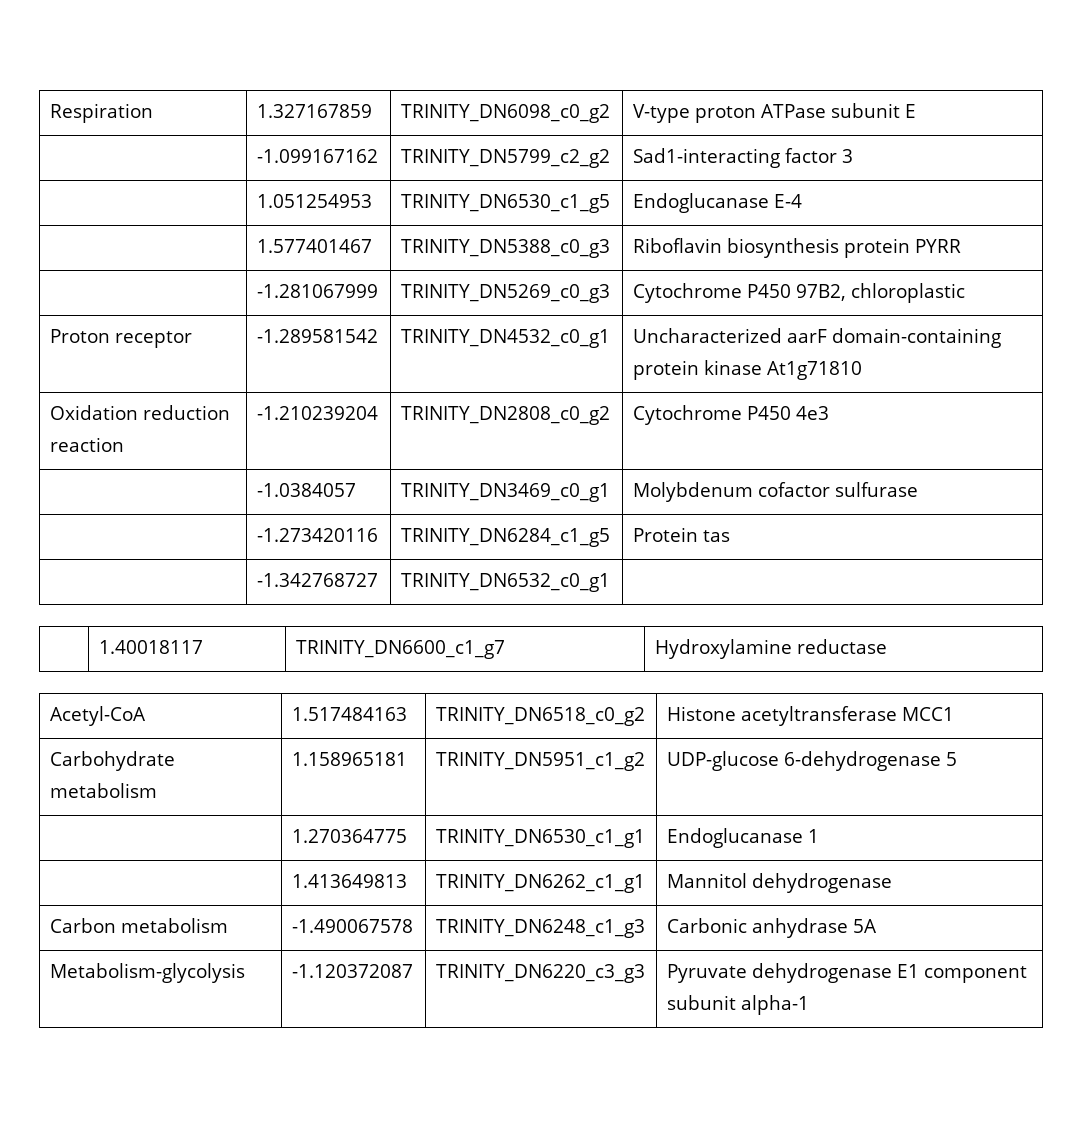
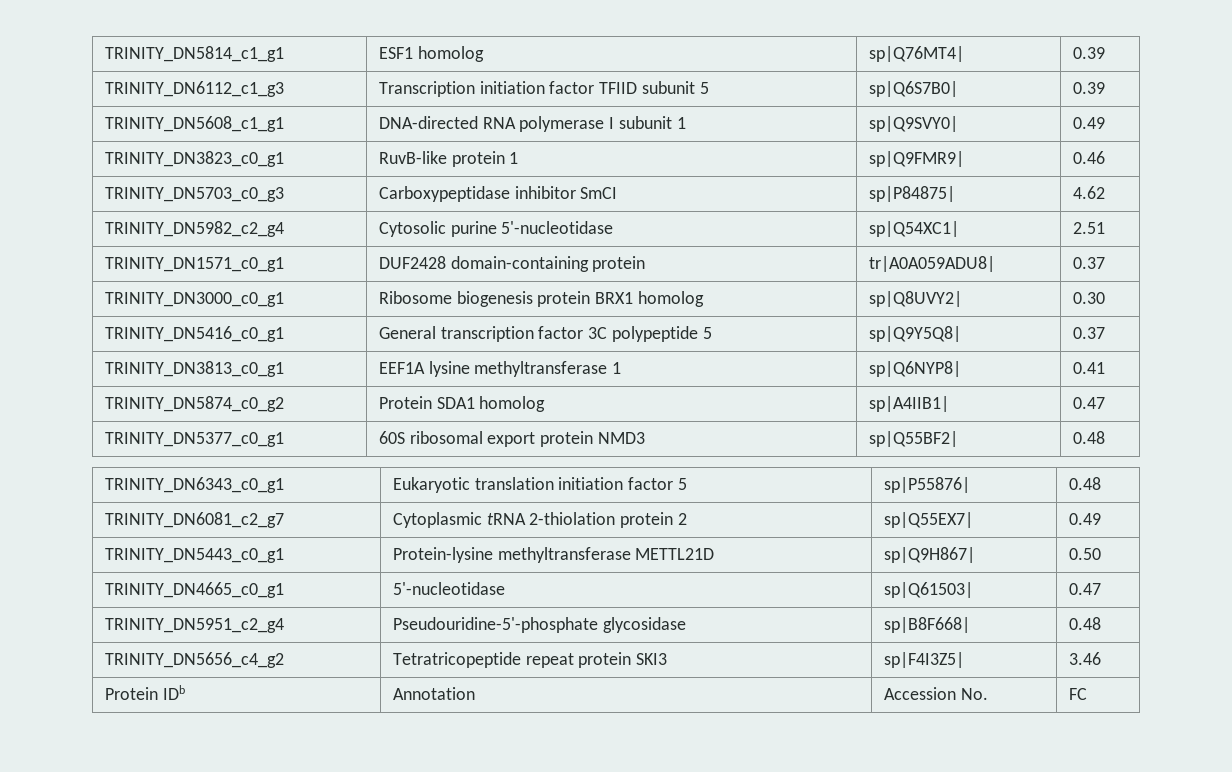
- Respiration | 1.327167859 | TRINITY_DN6098_c0_g2 | V-type proton ATPase subunit E
- | -1.099167162 | TRINITY_DN5799_c2_g2 | Sad1-interacting factor 3
- | 1.051254953 | TRINITY_DN6530_c1_g5 | Endoglucanase E-4
- | 1.577401467 | TRINITY_DN5388_c0_g3 | Riboflavin biosynthesis protein PYRR
- | -1.281067999 | TRINITY_DN5269_c0_g3 | Cytochrome P450 97B2, chloroplastic
- Proton receptor | -1.289581542 | TRINITY_DN4532_c0_g1 | Uncharacterized aarF domain-containing protein kinase At1g71810
- Oxidation reduction reaction | -1.210239204 | TRINITY_DN2808_c0_g2 | Cytochrome P450 4e3
- | -1.0384057 | TRINITY_DN3469_c0_g1 | Molybdenum cofactor sulfurase
- | -1.273420116 | TRINITY_DN6284_c1_g5 | Protein tas
- | -1.342768727 | TRINITY_DN6532_c0_g1 |
- | 1.40018117 | TRINITY_DN6600_c1_g7 | Hydroxylamine reductase
- Acetyl-CoA | 1.517484163 | TRINITY_DN6518_c0_g2 | Histone acetyltransferase MCC1
- Carbohydrate metabolism | 1.158965181 | TRINITY_DN5951_c1_g2 | UDP-glucose 6-dehydrogenase 5
- | 1.270364775 | TRINITY_DN6530_c1_g1 | Endoglucanase 1
- | 1.413649813 | TRINITY_DN6262_c1_g1 | Mannitol dehydrogenase
- Carbon metabolism | -1.490067578 | TRINITY_DN6248_c1_g3 | Carbonic anhydrase 5A
- Metabolism-glycolysis | -1.120372087 | TRINITY_DN6220_c3_g3 | Pyruvate dehydrogenase E1 component subunit alpha-1
+ TRINITY_DN5814_c1_g1 | ESF1 homolog | sp|Q76MT4| | 0.39
+ TRINITY_DN6112_c1_g3 | Transcription initiation factor TFIID subunit 5 | sp|Q6S7B0| | 0.39
+ TRINITY_DN5608_c1_g1 | DNA-directed RNA polymerase I subunit 1 | sp|Q9SVY0| | 0.49
+ TRINITY_DN3823_c0_g1 | RuvB-like protein 1 | sp|Q9FMR9| | 0.46
+ TRINITY_DN5703_c0_g3 | Carboxypeptidase inhibitor SmCI | sp|P84875| | 4.62
+ TRINITY_DN5982_c2_g4 | Cytosolic purine 5'-nucleotidase | sp|Q54XC1| | 2.51
+ TRINITY_DN1571_c0_g1 | DUF2428 domain-containing protein | tr|A0A059ADU8| | 0.37
+ TRINITY_DN3000_c0_g1 | Ribosome biogenesis protein BRX1 homolog | sp|Q8UVY2| | 0.30
+ TRINITY_DN5416_c0_g1 | General transcription factor 3C polypeptide 5 | sp|Q9Y5Q8| | 0.37
+ TRINITY_DN3813_c0_g1 | EEF1A lysine methyltransferase 1 | sp|Q6NYP8| | 0.41
+ TRINITY_DN5874_c0_g2 | Protein SDA1 homolog | sp|A4IIB1| | 0.47
+ TRINITY_DN5377_c0_g1 | 60S ribosomal export protein NMD3 | sp|Q55BF2| | 0.48
+ TRINITY_DN6343_c0_g1 | Eukaryotic translation initiation factor 5 | sp|P55876| | 0.48
+ TRINITY_DN6081_c2_g7 | Cytoplasmic tRNA 2-thiolation protein 2 | sp|Q55EX7| | 0.49
+ TRINITY_DN5443_c0_g1 | Protein-lysine methyltransferase METTL21D | sp|Q9H867| | 0.50
+ TRINITY_DN4665_c0_g1 | 5'-nucleotidase | sp|Q61503| | 0.47
+ TRINITY_DN5951_c2_g4 | Pseudouridine-5'-phosphate glycosidase | sp|B8F668| | 0.48
+ TRINITY_DN5656_c4_g2 | Tetratricopeptide repeat protein SKI3 | sp|F4I3Z5| | 3.46
+ Protein IDb | Annotation | Accession No. | FC

